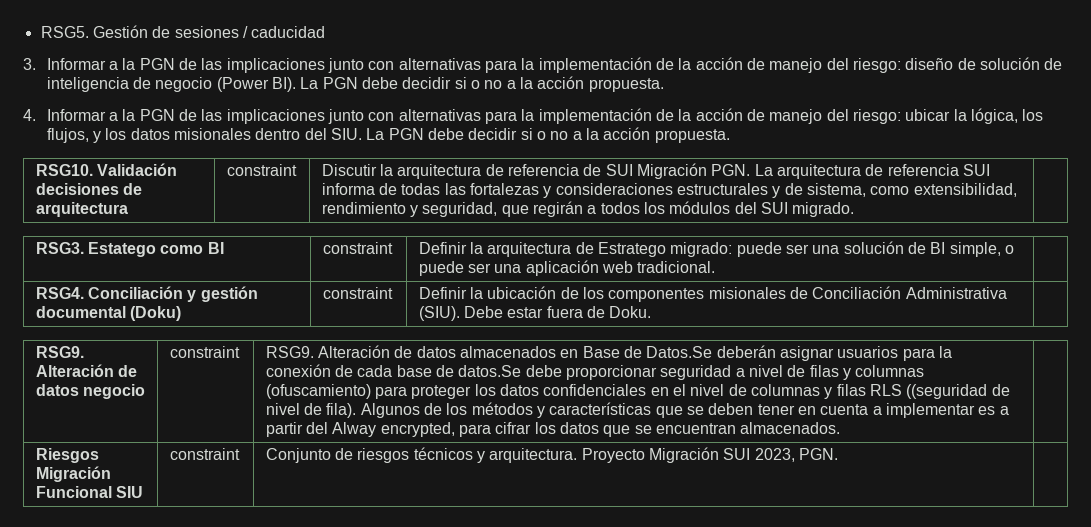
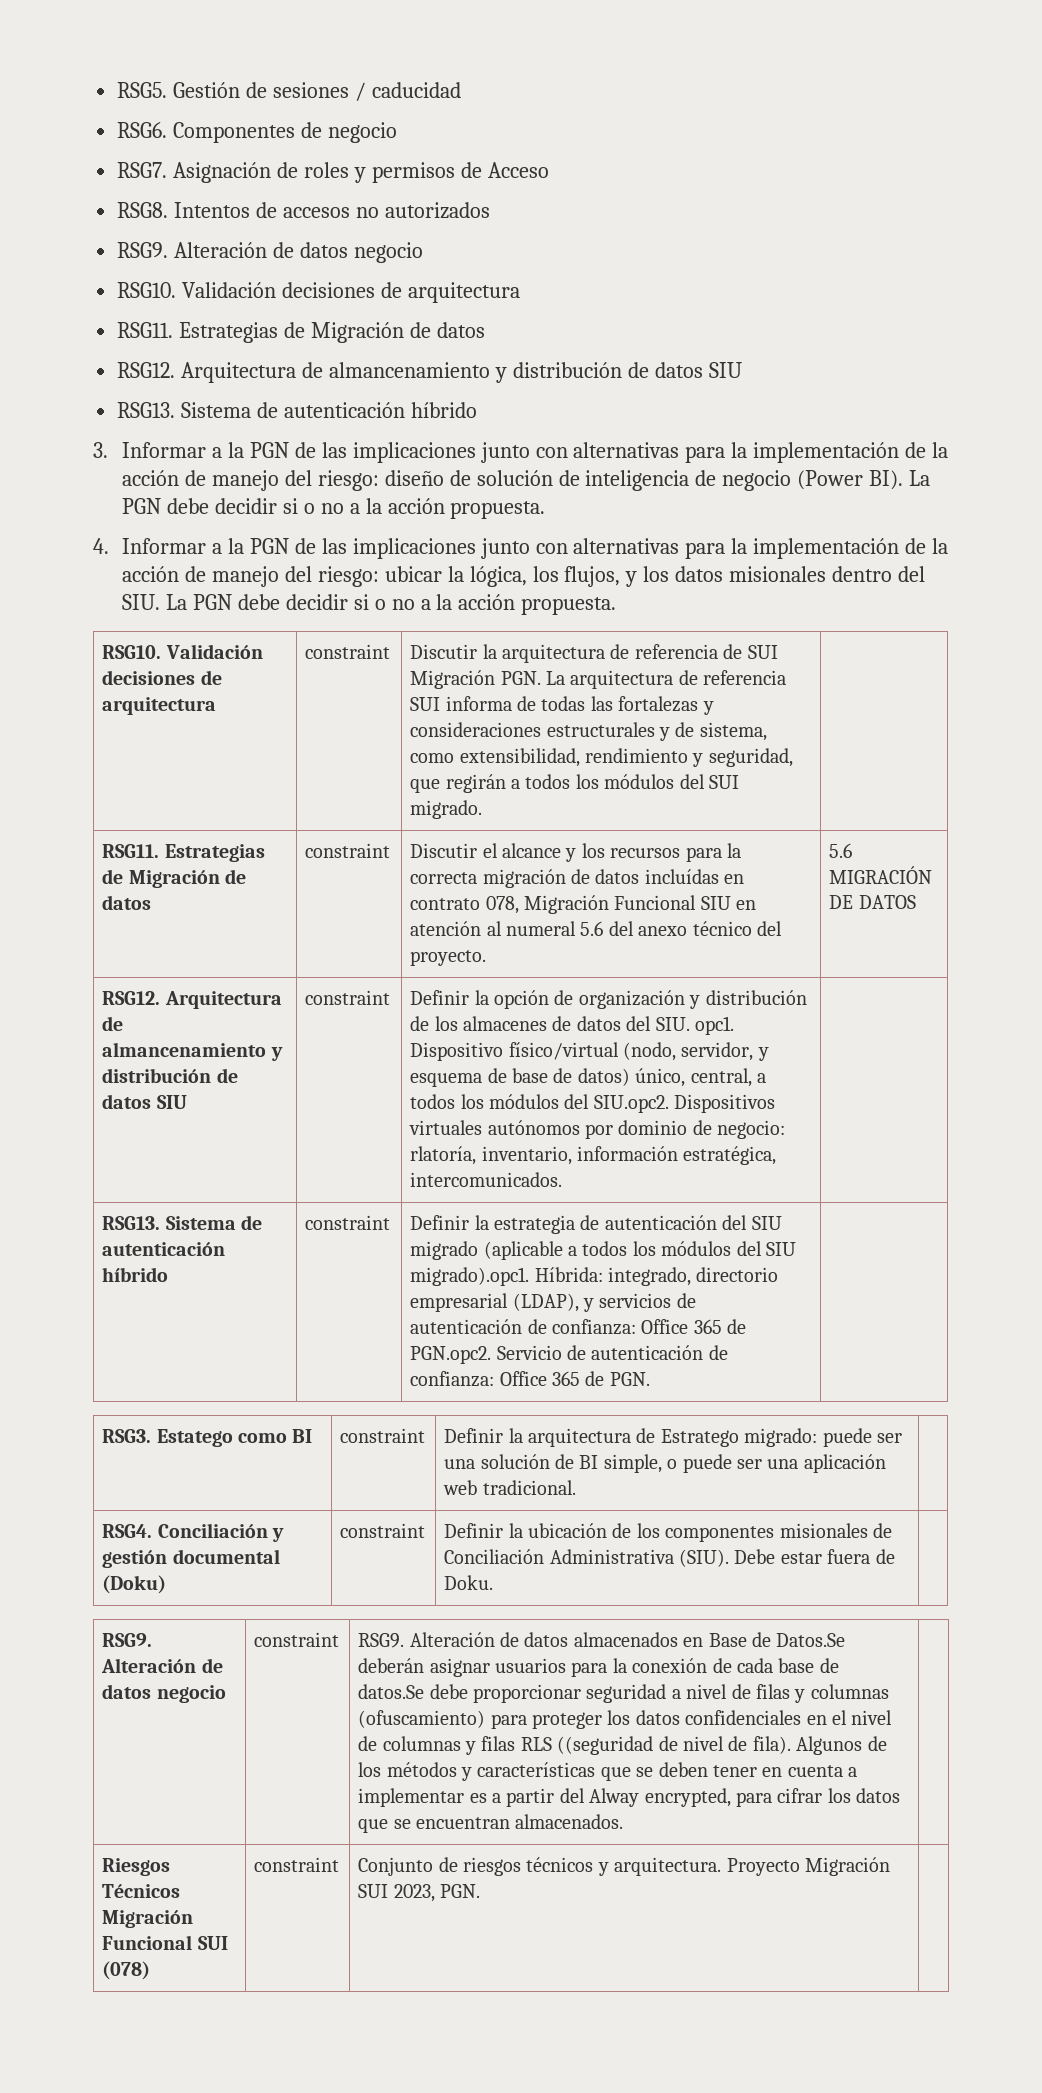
+ RSG6. Componentes de negocio
+ RSG7. Asignación de roles y permisos de Acceso
+ RSG8. Intentos de accesos no autorizados
+ RSG9. Alteración de datos negocio
+ RSG10. Validación decisiones de arquitectura
+ RSG11. Estrategias de Migración de datos
+ RSG12. Arquitectura de almancenamiento y distribución de datos SIU
+ RSG13. Sistema de autenticación híbrido
+ RSG11. Estrategias de Migración de datos | constraint | Discutir el alcance y los recursos para la correcta migración de datos incluídas en contrato 078, Migración Funcional SIU en atención al numeral 5.6 del anexo técnico del proyecto. | 5.6 MIGRACIÓN DE DATOS
+ RSG12. Arquitectura de almancenamiento y distribución de datos SIU | constraint | Definir la opción de organización y distribución de los almacenes de datos del SIU. opc1. Dispositivo físico/virtual (nodo, servidor, y esquema de base de datos) único, central, a todos los módulos del SIU.opc2. Dispositivos virtuales autónomos por dominio de negocio: rlatoría, inventario, información estratégica, intercomunicados. |
+ RSG13. Sistema de autenticación híbrido | constraint | Definir la estrategia de autenticación del SIU migrado (aplicable a todos los módulos del SIU migrado).opc1. Híbrida: integrado, directorio empresarial (LDAP), y servicios de autenticación de confianza: Office 365 de PGN.opc2. Servicio de autenticación de confianza: Office 365 de PGN.
- Riesgos Migración Funcional SIU | constraint | Conjunto de riesgos técnicos y arquitectura. Proyecto Migración SUI 2023, PGN. |
+ Riesgos Técnicos Migración Funcional SUI (078) | constraint | Conjunto de riesgos técnicos y arquitectura. Proyecto Migración SUI 2023, PGN. |

